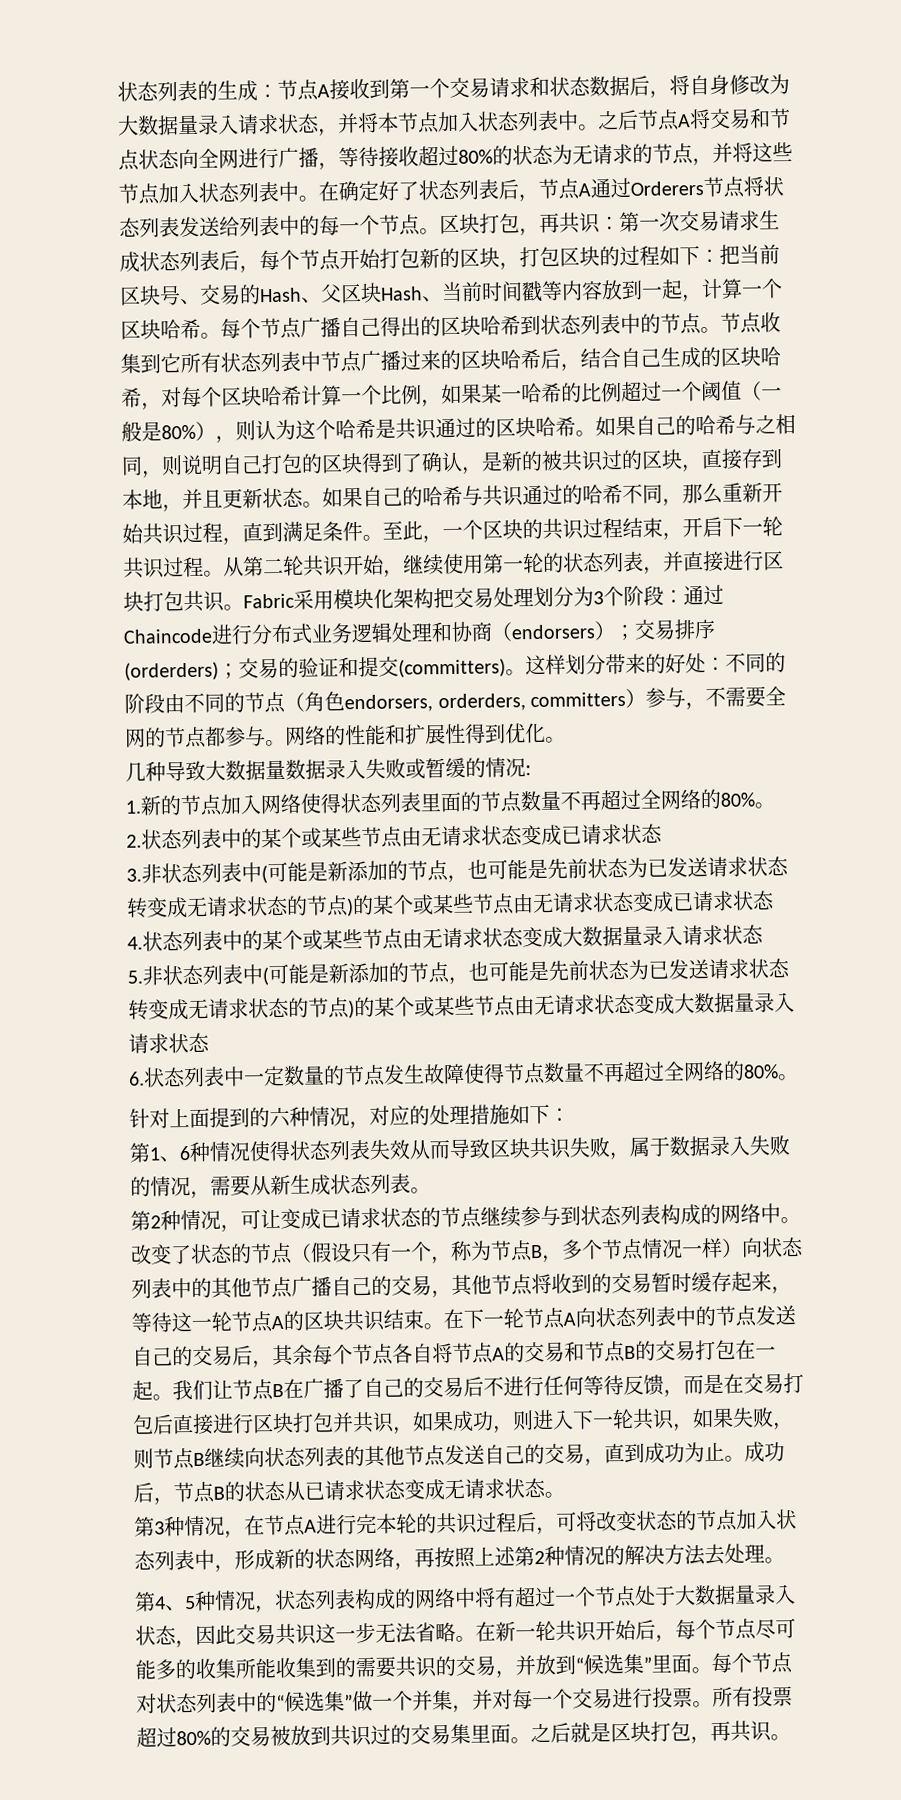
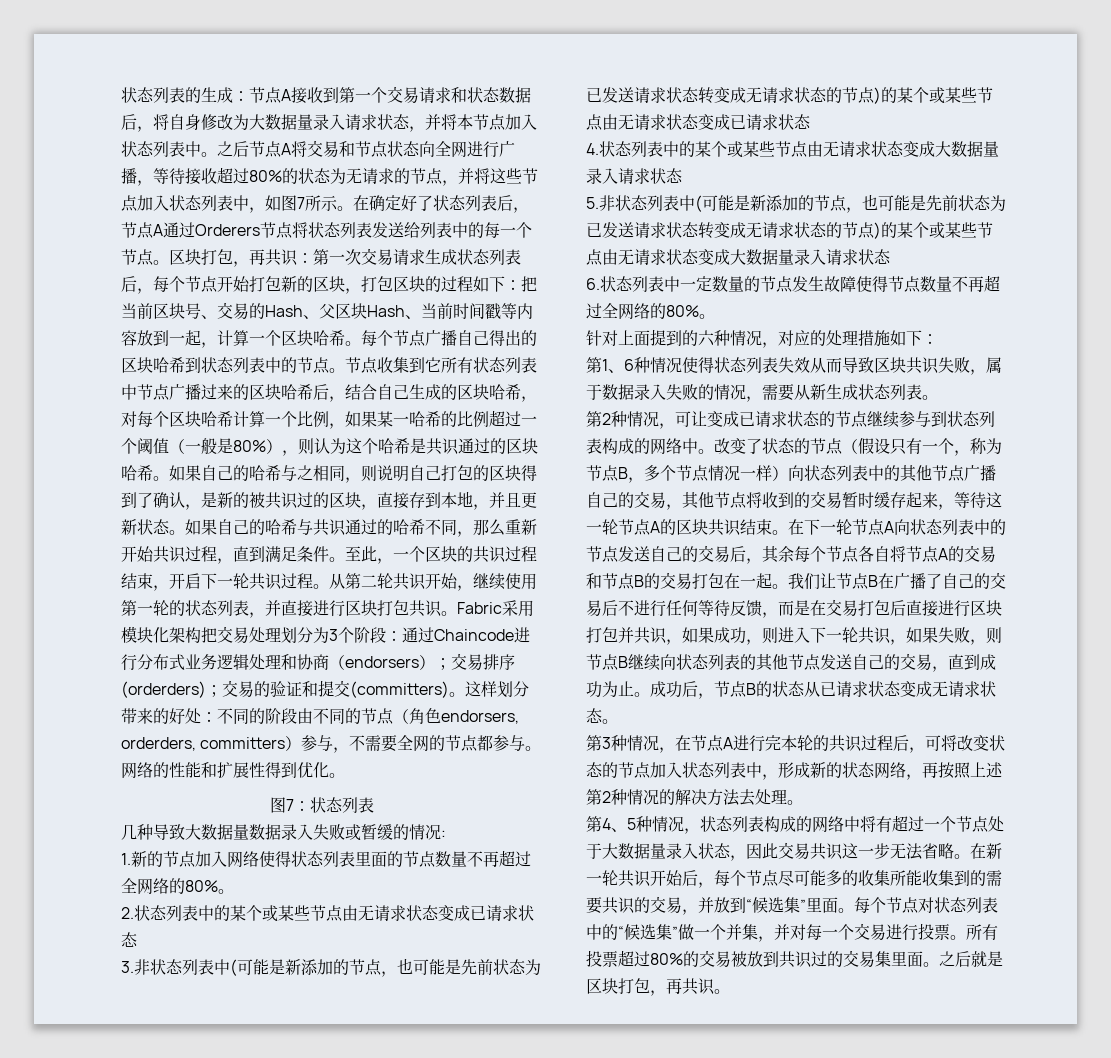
- 之后节点A将交易和节点状态向全网进行广播，等待接收超过80%的状态为无请求的节点，并将这些节点加入状态列表中。
+ 之后节点A将交易和节点状态向全网进行广播，等待接收超过80%的状态为无请求的节点，并将这些节点加入状态列表中，如图7所示。
+ 图7：状态列表

